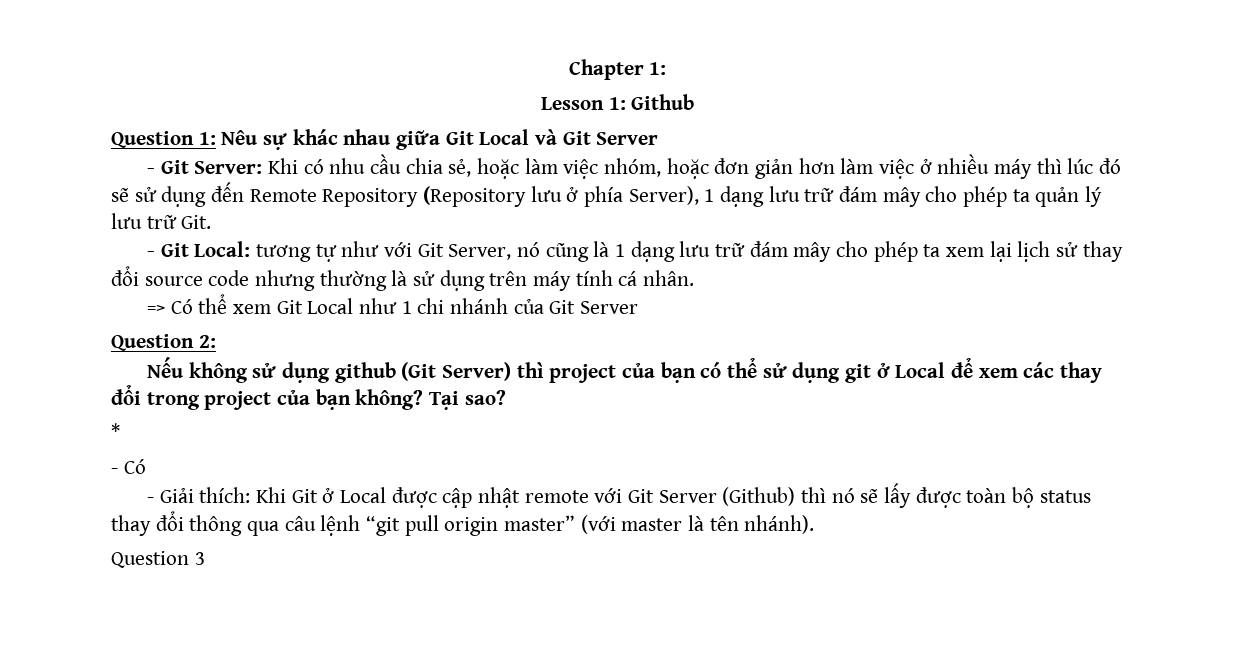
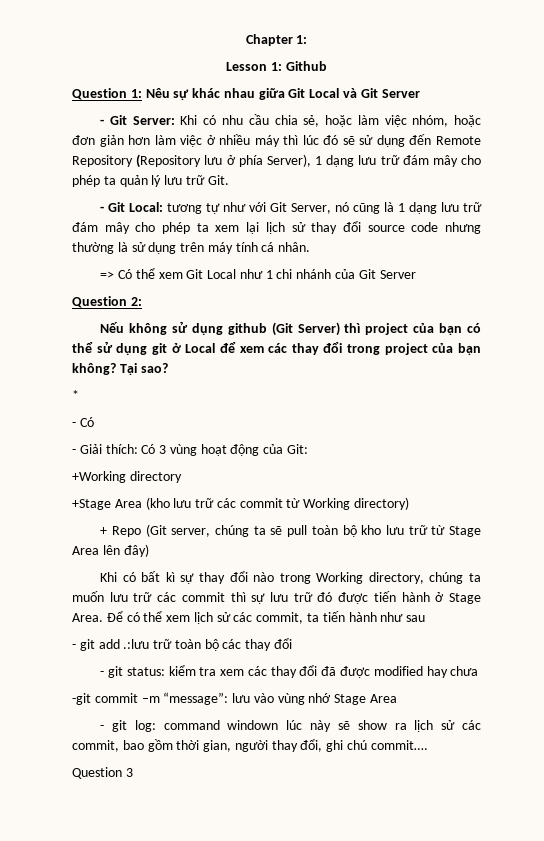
- - Giải thích: Khi Git ở Local được cập nhật remote với Git Server (Github) thì nó sẽ lấy được toàn bộ status thay đổi thông qua câu lệnh “git pull origin master” (với master là tên nhánh).
+ - Giải thích: Có 3 vùng hoạt động của Git:
+ +Working directory
+ +Stage Area (kho lưu trữ các commit từ Working directory)
+ + Repo (Git server, chúng ta sẽ pull toàn bộ kho lưu trữ từ Stage Area lên đây)
+ Khi có bất kì sự thay đổi nào trong Working directory, chúng ta muốn lưu trữ các commit thì sự lưu trữ đó được tiến hành ở Stage Area. Để có thể xem lịch sử các commit, ta tiến hành như sau
+ - git add .:lưu trữ toàn bộ các thay đổi
+ - git status: kiểm tra xem các thay đổi đã được modified hay chưa
+ -git commit –m “message”: lưu vào vùng nhớ Stage Area
+ - git log: command windown lúc này sẽ show ra lịch sử các commit, bao gồm thời gian, người thay đổi, ghi chú commit….

